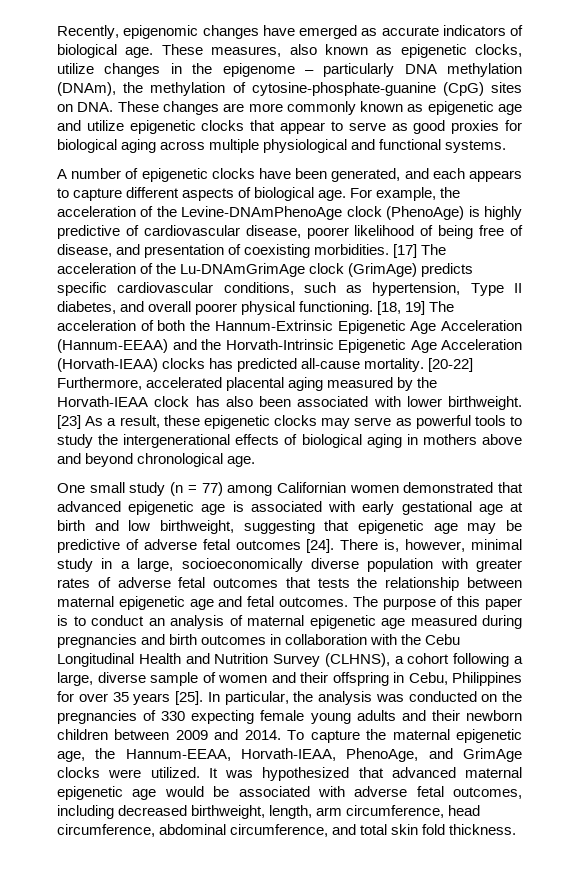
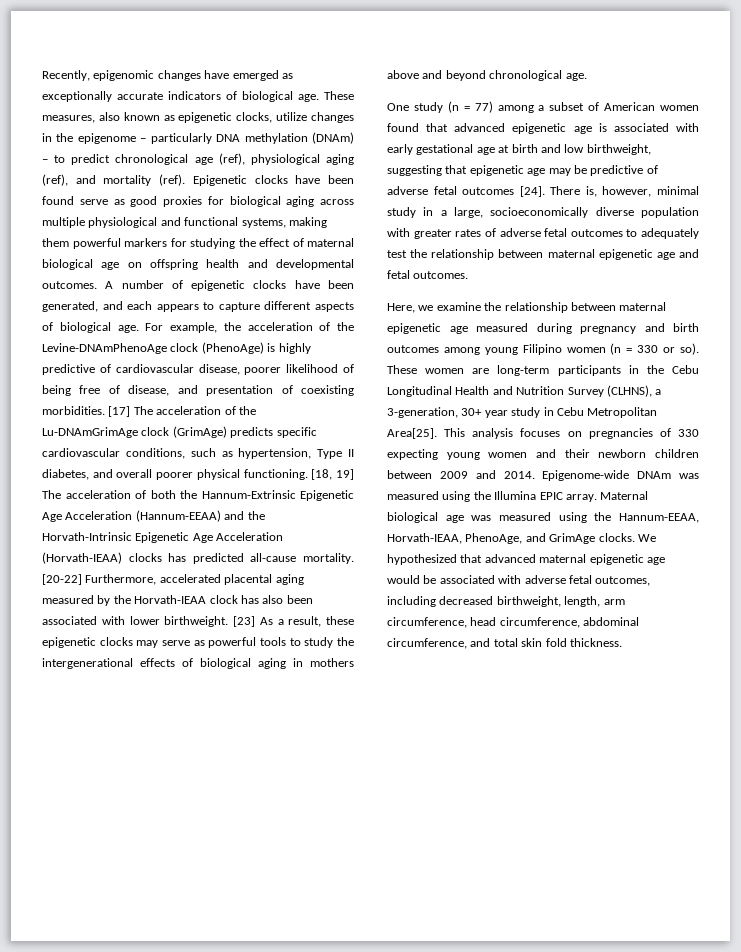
- Recently, epigenomic changes have emerged as accurate indicators of biological age.
+ Recently, epigenomic changes have emerged as exceptionally accurate indicators of biological age.
- These measures, also known as epigenetic clocks, utilize changes in the epigenome – particularly DNA methylation (DNAm), the methylation of cytosine-phosphate-guanine (CpG) sites on DNA. These changes are more commonly known as epigenetic age and utilize epigenetic clocks that appear to serve as good proxies for biological aging across multiple physiological and functional systems.
- A number of epigenetic clocks have been generated, and each appears to capture different aspects of biological age.
+ These measures, also known as epigenetic clocks, utilize changes in the epigenome – particularly DNA methylation (DNAm) – to predict chronological age (ref), physiological aging (ref), and mortality (ref). Epigenetic clocks have been found serve as good proxies for biological aging across multiple physiological and functional systems, making them powerful markers for studying the effect of maternal biological age on offspring health and developmental outcomes. A number of epigenetic clocks have been generated, and each appears to capture different aspects of biological age.
- One small study (n = 77) among Californian women demonstrated that advanced epigenetic age is associated with early gestational age at birth and low birthweight, suggesting that epigenetic age may be predictive of adverse fetal outcomes [24].
+ One study (n = 77) among a subset of American women found that advanced epigenetic age is associated with early gestational age at birth and low birthweight, suggesting that epigenetic age may be predictive of adverse fetal outcomes [24].
- There is, however, minimal study in a large, socioeconomically diverse population with greater rates of adverse fetal outcomes that tests the relationship between maternal epigenetic age and fetal outcomes. The purpose of this paper is to conduct an analysis of maternal epigenetic age measured during pregnancies and birth outcomes in collaboration with the Cebu Longitudinal Health and Nutrition Survey (CLHNS), a cohort following a large, diverse sample of women and their offspring in Cebu, Philippines for over 35 years [25]. In particular, the analysis was conducted on the pregnancies of 330 expecting female young adults and their newborn children between 2009 and 2014.
+ There is, however, minimal study in a large, socioeconomically diverse population with greater rates of adverse fetal outcomes to adequately test the relationship between maternal epigenetic age and fetal outcomes.
+ Here, we examine the relationship between maternal epigenetic age measured during pregnancy and birth outcomes among young Filipino women (n = 330 or so). These women are long-term participants in the Cebu Longitudinal Health and Nutrition Survey (CLHNS), a 3-generation, 30+ year study in Cebu Metropolitan Area[25]. This analysis focuses on pregnancies of 330 expecting young women and their newborn children between 2009 and 2014.
- To capture the maternal epigenetic age, the Hannum-EEAA, Horvath-IEAA, PhenoAge, and GrimAge clocks were utilized. It was hypothesized that advanced maternal epigenetic age would be associated with adverse fetal outcomes, including decreased birthweight, length, arm circumference, head circumference, abdominal circumference, and total skin fold thickness.
+ Epigenome-wide DNAm was measured using the Illumina EPIC array. Maternal biological age was measured using the Hannum-EEAA, Horvath-IEAA, PhenoAge, and GrimAge clocks. We hypothesized that advanced maternal epigenetic age would be associated with adverse fetal outcomes, including decreased birthweight, length, arm circumference, head circumference, abdominal circumference, and total skin fold thickness.

